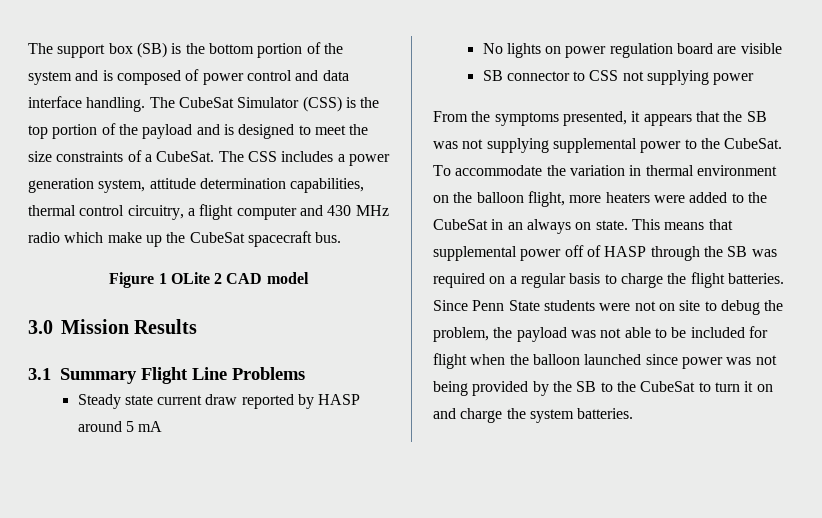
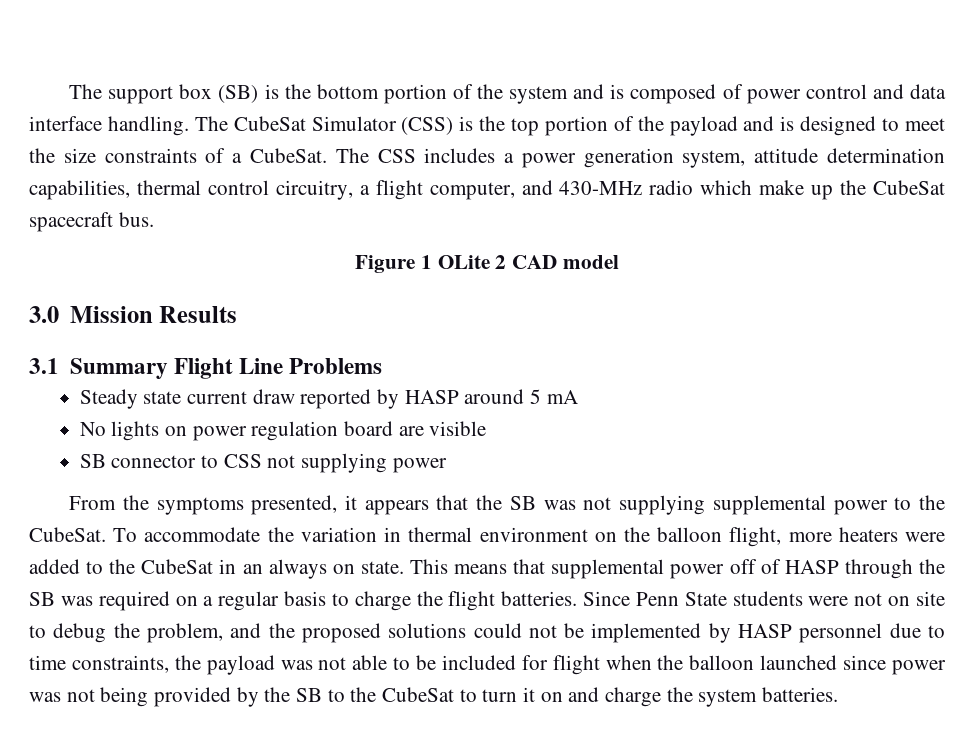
- The CSS includes a power generation system, attitude determination capabilities, thermal control circuitry, a flight computer and 430 MHz radio which make up the CubeSat spacecraft bus.
+ The CSS includes a power generation system, attitude determination capabilities, thermal control circuitry, a flight computer, and 430-MHz radio which make up the CubeSat spacecraft bus.
- Since Penn State students were not on site to debug the problem, the payload was not able to be included for flight when the balloon launched since power was not being provided by the SB to the CubeSat to turn it on and charge the system batteries.
+ Since Penn State students were not on site to debug the problem, and the proposed solutions could not be implemented by HASP personnel due to time constraints, the payload was not able to be included for flight when the balloon launched since power was not being provided by the SB to the CubeSat to turn it on and charge the system batteries.

